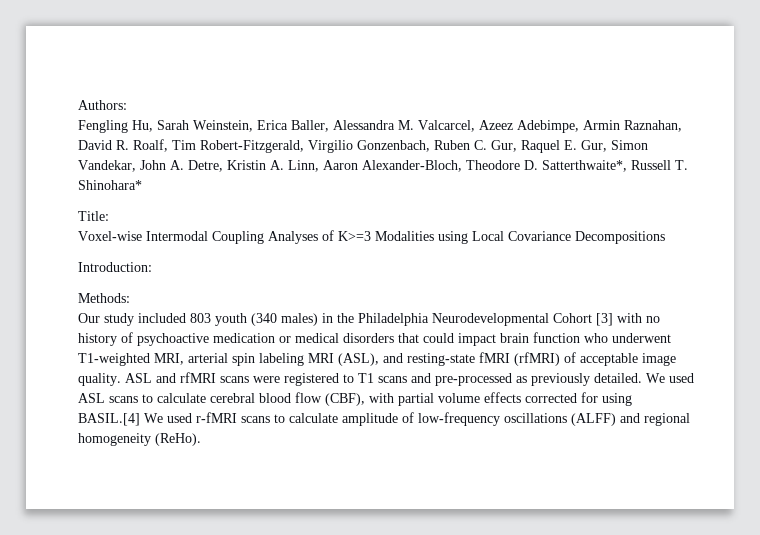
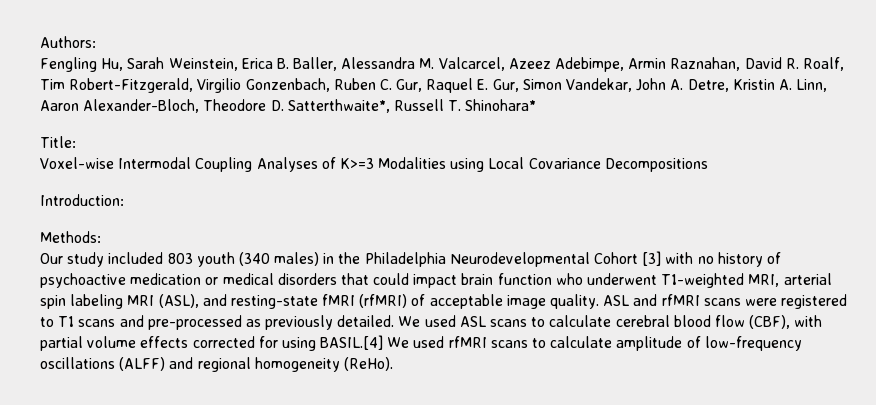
- Fengling Hu, Sarah Weinstein, Erica Baller, Alessandra M. Valcarcel, Azeez Adebimpe, Armin Raznahan, David R. Roalf, Tim Robert-Fitzgerald, Virgilio Gonzenbach, Ruben C. Gur, Raquel E. Gur, Simon Vandekar, John A. Detre, Kristin A. Linn, Aaron Alexander-Bloch, Theodore D. Satterthwaite*, Russell T. Shinohara*
+ Fengling Hu, Sarah Weinstein, Erica B. Baller, Alessandra M. Valcarcel, Azeez Adebimpe, Armin Raznahan, David R. Roalf, Tim Robert-Fitzgerald, Virgilio Gonzenbach, Ruben C. Gur, Raquel E. Gur, Simon Vandekar, John A. Detre, Kristin A. Linn, Aaron Alexander-Bloch, Theodore D. Satterthwaite*, Russell T. Shinohara*
- We used ASL scans to calculate cerebral blood flow (CBF), with partial volume effects corrected for using BASIL.[4] We used r-fMRI scans to calculate amplitude of low-frequency oscillations (ALFF) and regional homogeneity (ReHo).
+ We used ASL scans to calculate cerebral blood flow (CBF), with partial volume effects corrected for using BASIL.[4] We used rfMRI scans to calculate amplitude of low-frequency oscillations (ALFF) and regional homogeneity (ReHo).

